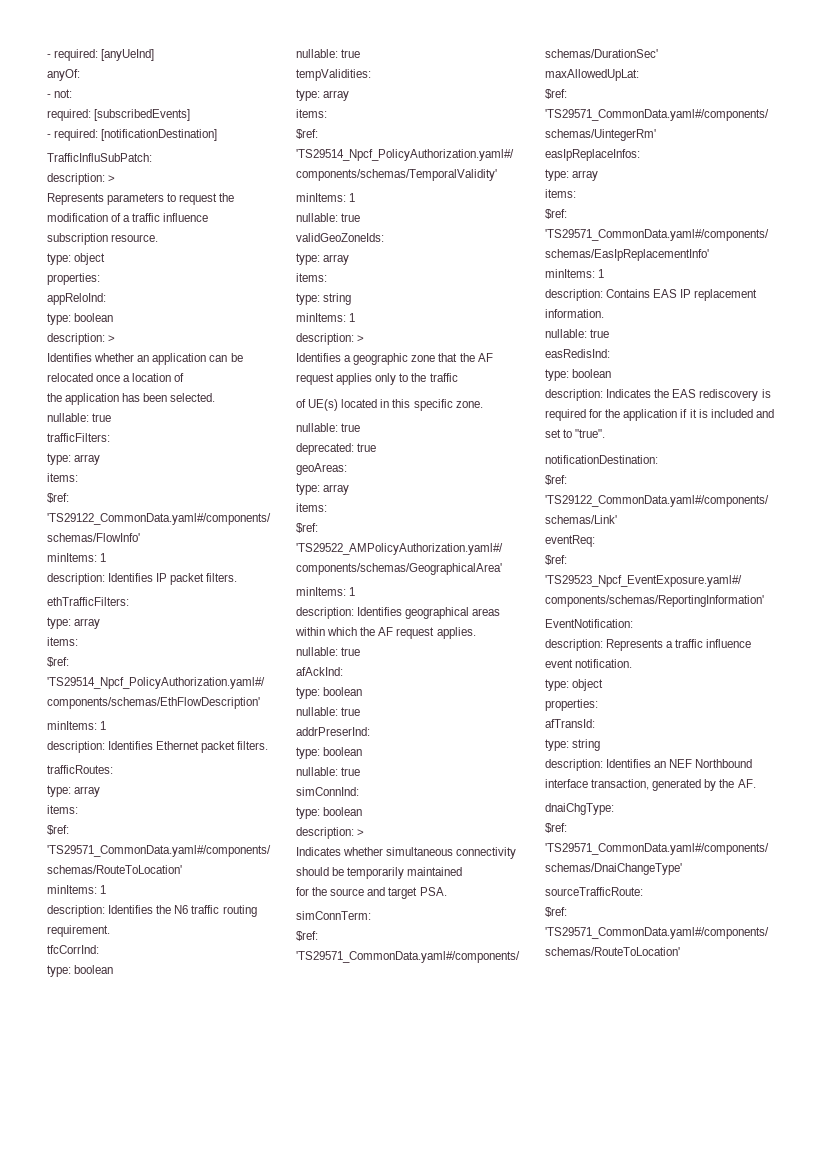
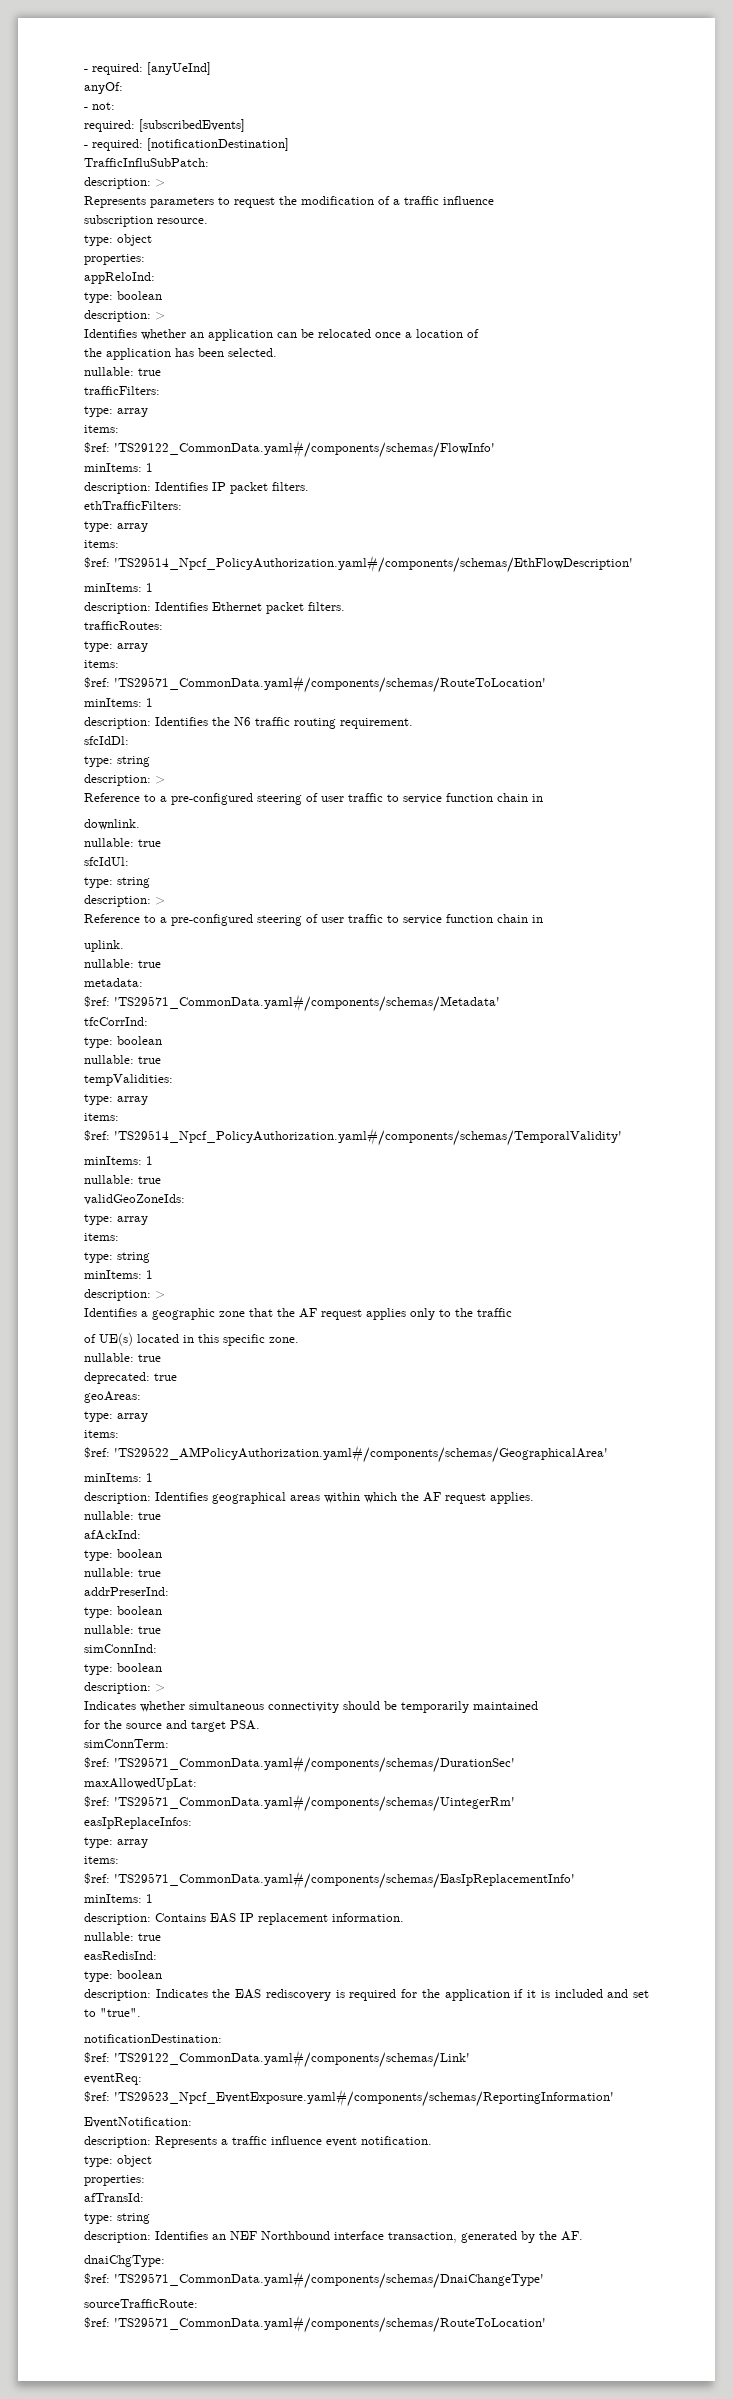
+ sfcIdDl:
+ type: string
+ description: >
+ Reference to a pre-configured steering of user traffic to service function chain in
+ downlink.
+ nullable: true
+ sfcIdUl:
+ type: string
+ description: >
+ Reference to a pre-configured steering of user traffic to service function chain in
+ uplink.
+ nullable: true
+ metadata:
+ $ref: 'TS29571_CommonData.yaml#/components/schemas/Metadata'

